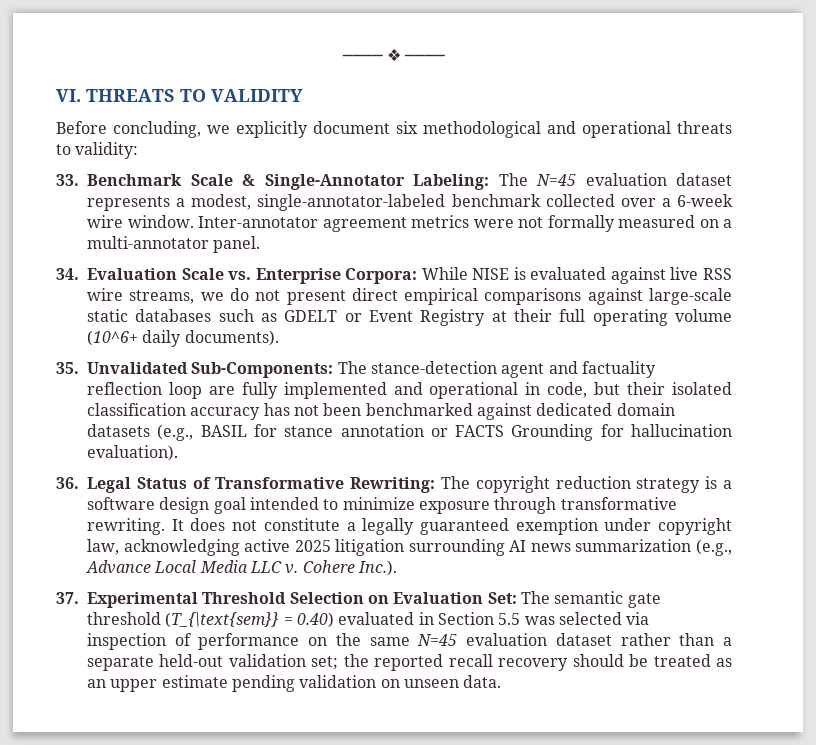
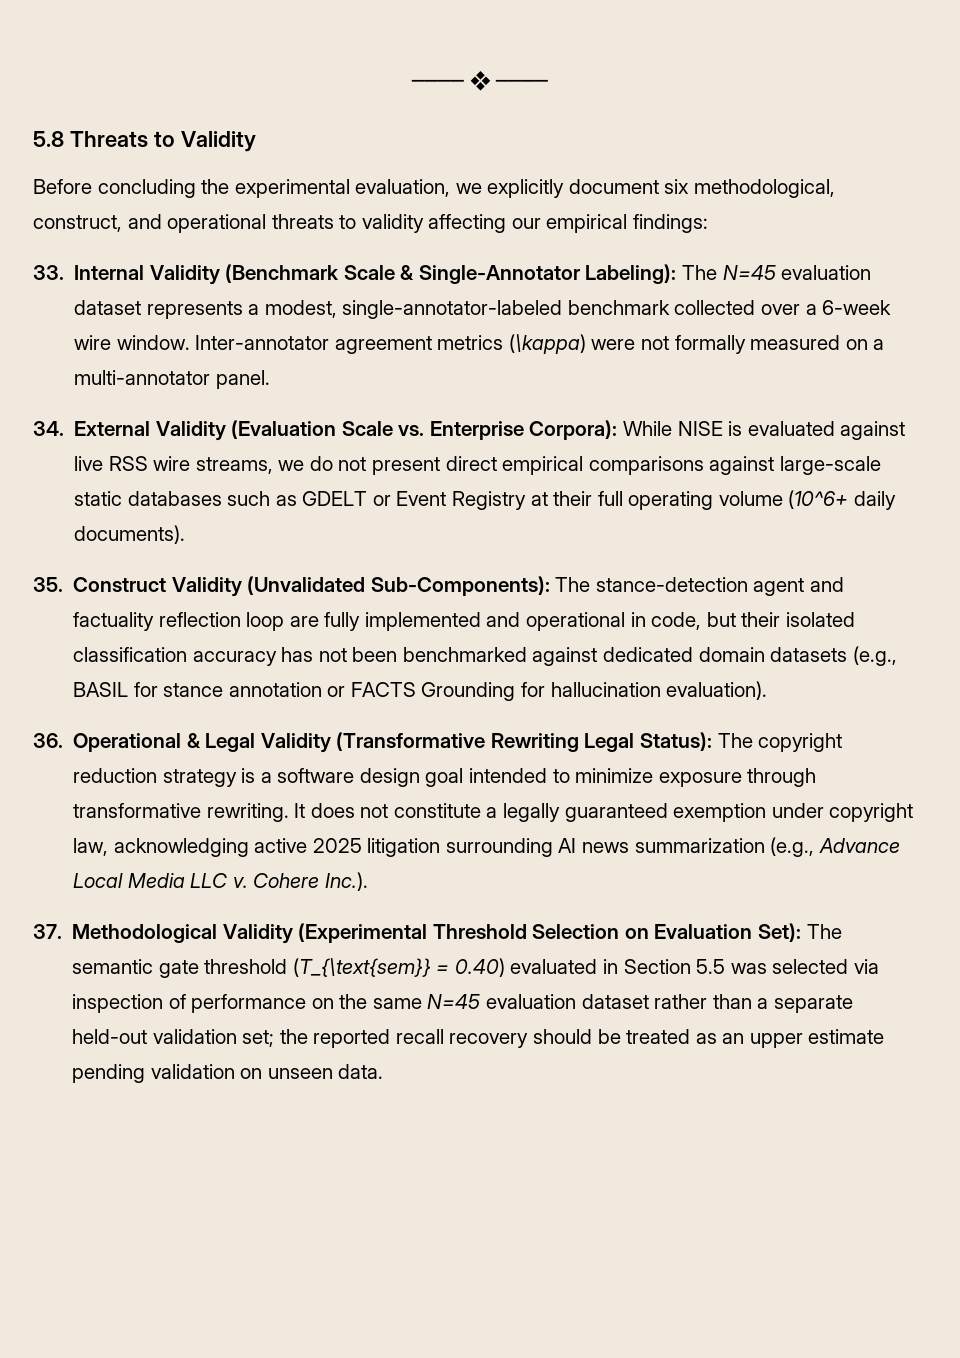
- VI. THREATS TO VALIDITY
- Before concluding, we explicitly document six methodological and operational threats to validity:
- 33. Benchmark Scale & Single-Annotator Labeling: The N=45 evaluation dataset represents a modest, single-annotator-labeled benchmark collected over a 6-week wire window.
+ 5.8 Threats to Validity
+ Before concluding the experimental evaluation, we explicitly document six methodological, construct, and operational threats to validity affecting our empirical findings:
+ 33. Internal Validity (Benchmark Scale & Single-Annotator Labeling): The N=45 evaluation dataset represents a modest, single-annotator-labeled benchmark collected over a 6-week wire window.
- Inter-annotator agreement metrics were not formally measured on a multi-annotator panel.
+ Inter-annotator agreement metrics (\kappa) were not formally measured on a multi-annotator panel.
- 34. Evaluation Scale vs. Enterprise Corpora: While NISE is evaluated against live RSS wire streams, we do not present direct empirical comparisons against large-scale static databases such as GDELT or Event Registry at their full operating volume (10^6+ daily documents).
+ 34. External Validity (Evaluation Scale vs. Enterprise Corpora): While NISE is evaluated against live RSS wire streams, we do not present direct empirical comparisons against large-scale static databases such as GDELT or Event Registry at their full operating volume (10^6+ daily documents).
- 35. Unvalidated Sub-Components: The stance-detection agent and factuality reflection loop are fully implemented and operational in code, but their isolated classification accuracy has not been benchmarked against dedicated domain datasets (e.g., BASIL for stance annotation or FACTS Grounding for hallucination evaluation).
+ 35. Construct Validity (Unvalidated Sub-Components): The stance-detection agent and factuality reflection loop are fully implemented and operational in code, but their isolated classification accuracy has not been benchmarked against dedicated domain datasets (e.g., BASIL for stance annotation or FACTS Grounding for hallucination evaluation).
- 36. Legal Status of Transformative Rewriting: The copyright reduction strategy is a software design goal intended to minimize exposure through transformative rewriting.
+ 36. Operational & Legal Validity (Transformative Rewriting Legal Status): The copyright reduction strategy is a software design goal intended to minimize exposure through transformative rewriting.
- 37. Experimental Threshold Selection on Evaluation Set: The semantic gate threshold (T_{\text{sem}} = 0.40) evaluated in Section 5.5 was selected via inspection of performance on the same N=45 evaluation dataset rather than a separate held-out validation set; the reported recall recovery should be treated as an upper estimate pending validation on unseen data.
+ 37. Methodological Validity (Experimental Threshold Selection on Evaluation Set): The semantic gate threshold (T_{\text{sem}} = 0.40) evaluated in Section 5.5 was selected via inspection of performance on the same N=45 evaluation dataset rather than a separate held-out validation set; the reported recall recovery should be treated as an upper estimate pending validation on unseen data.

